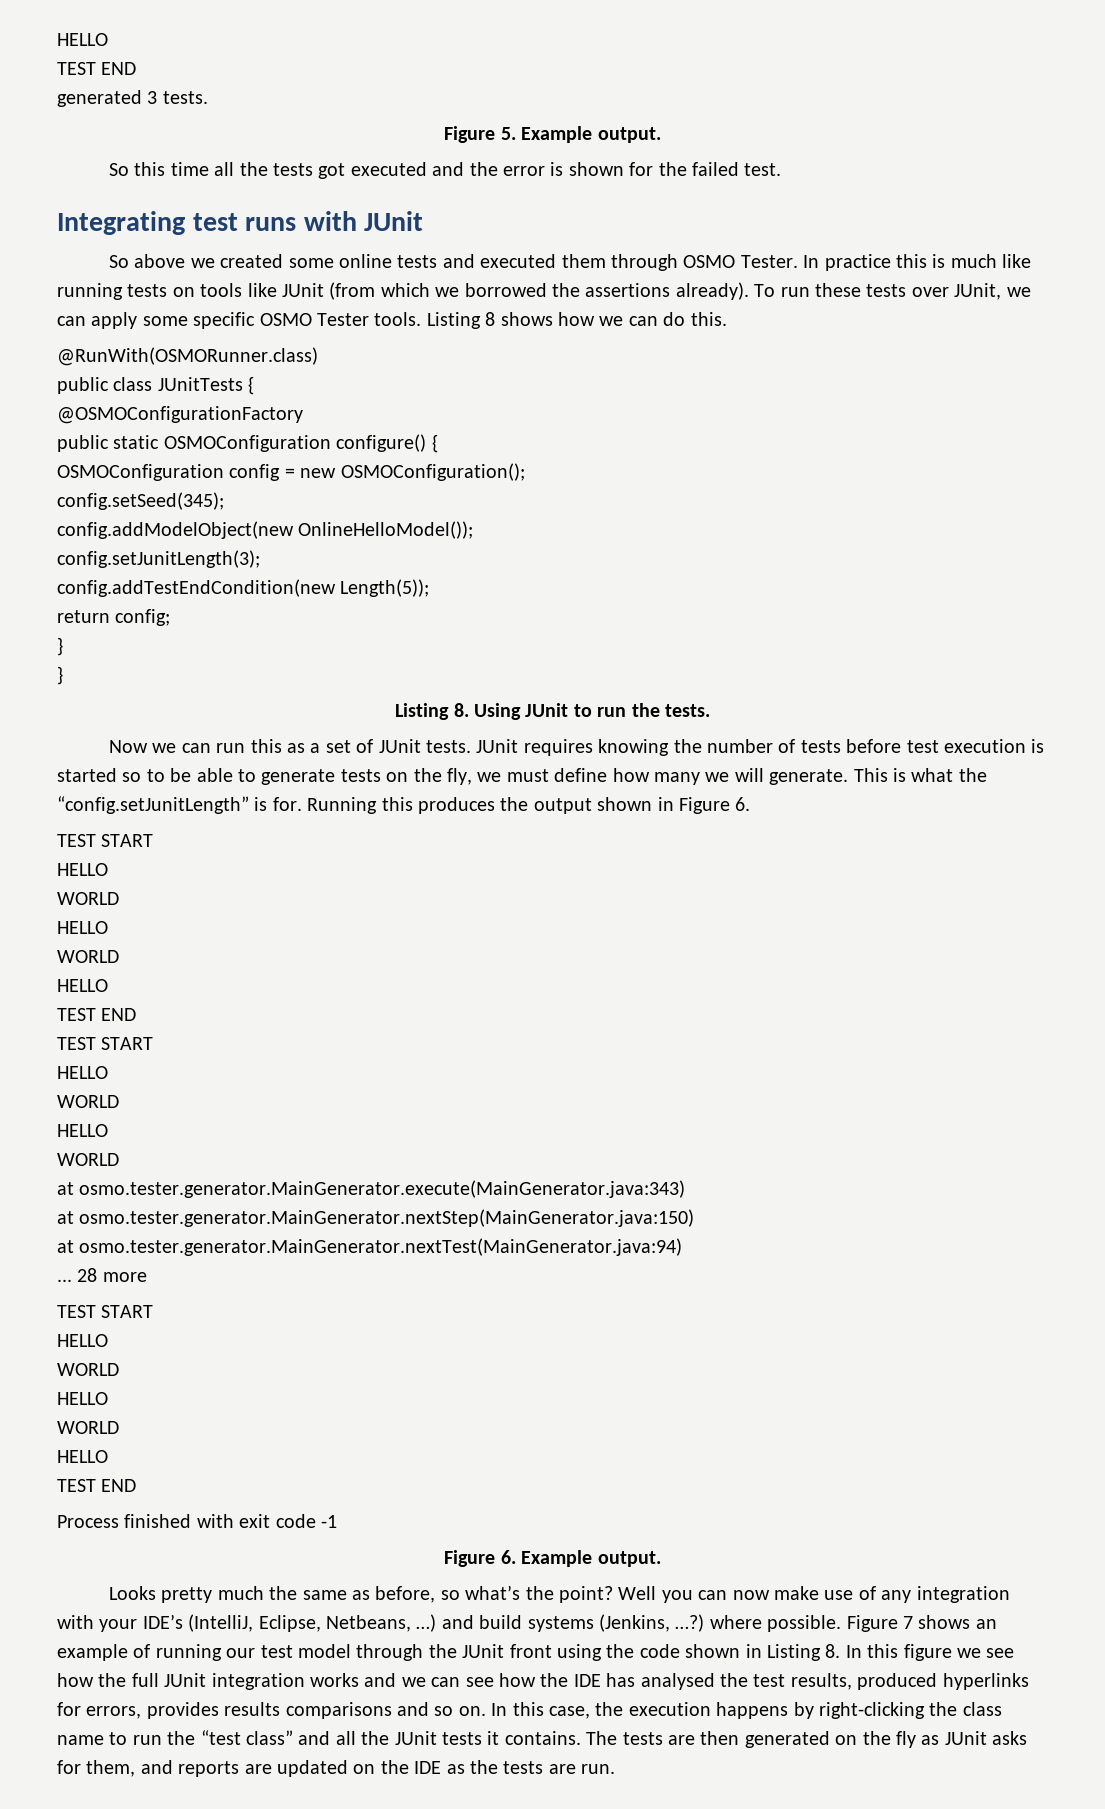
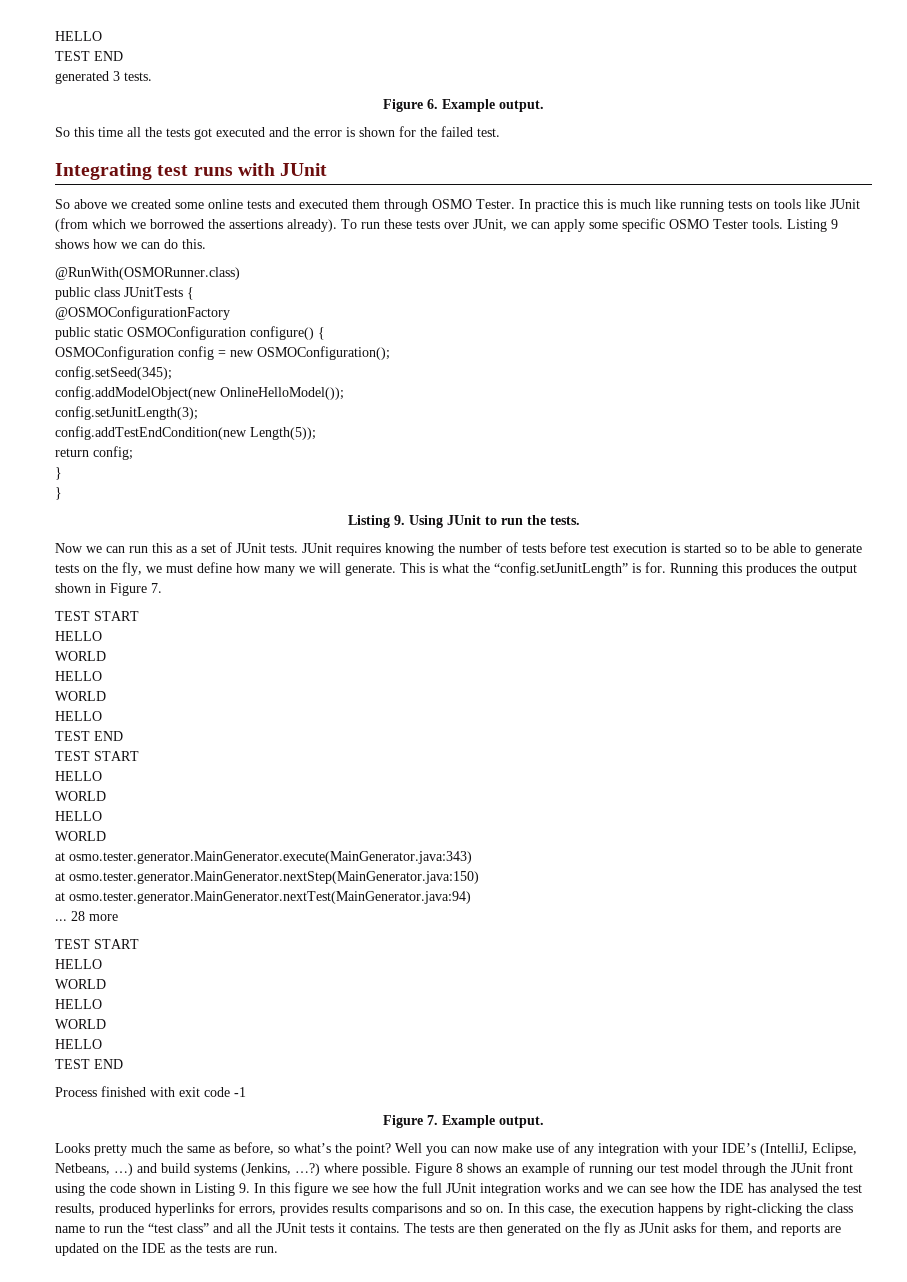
- Figure 5. Example output.
+ Figure 6. Example output.
- Listing 8 shows how we can do this.
+ Listing 9 shows how we can do this.
- Listing 8. Using JUnit to run the tests.
+ Listing 9. Using JUnit to run the tests.
- Running this produces the output shown in Figure 6.
+ Running this produces the output shown in Figure 7.
- Figure 6. Example output.
+ Figure 7. Example output.
- Figure 7 shows an example of running our test model through the JUnit front using the code shown in Listing 8. In this figure we see how the full JUnit integration works and we can see how the IDE has analysed the test results, produced hyperlinks for errors, provides results comparisons and so on.
+ Figure 8 shows an example of running our test model through the JUnit front using the code shown in Listing 9. In this figure we see how the full JUnit integration works and we can see how the IDE has analysed the test results, produced hyperlinks for errors, provides results comparisons and so on.

